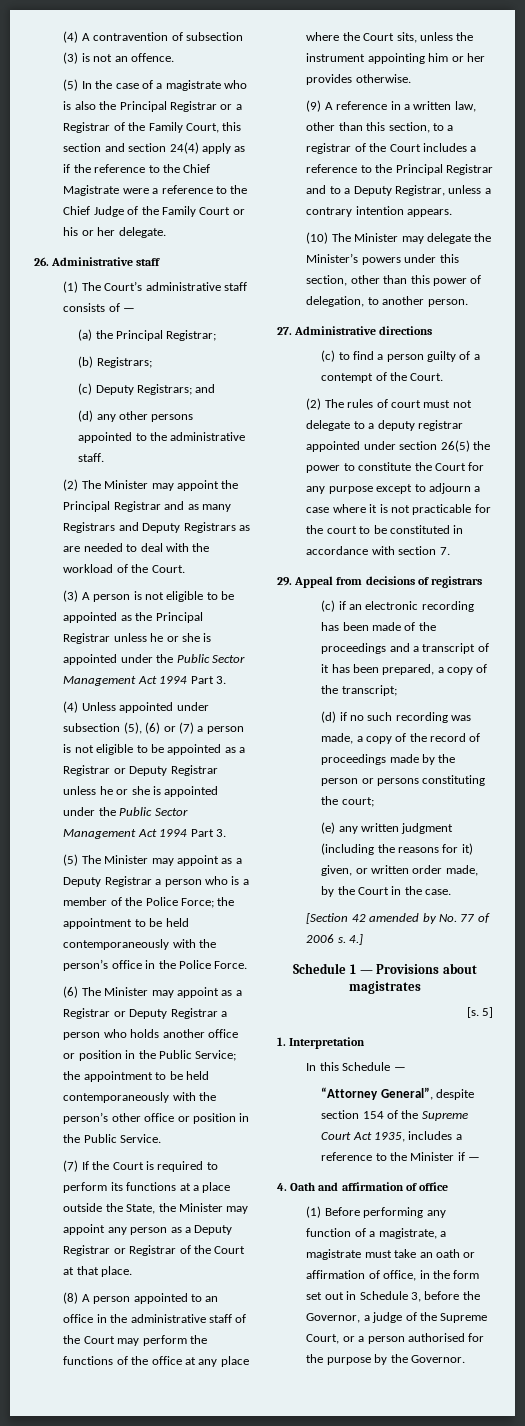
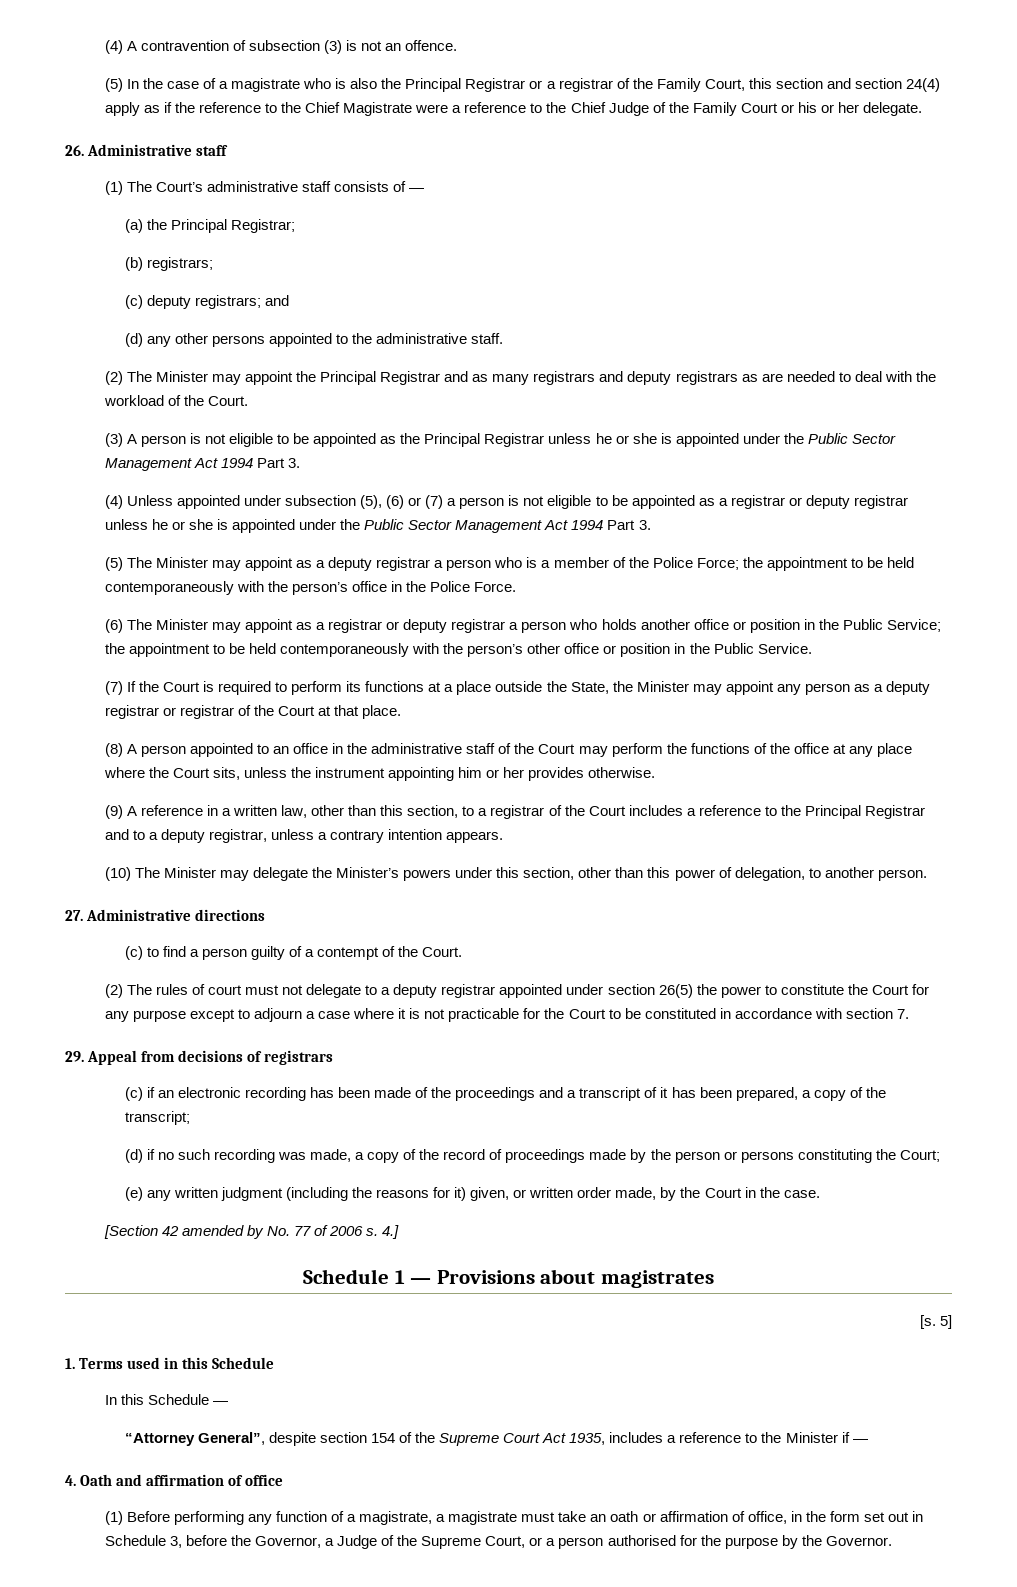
- (5) In the case of a magistrate who is also the Principal Registrar or a Registrar of the Family Court, this section and section 24(4) apply as if the reference to the Chief Magistrate were a reference to the Chief Judge of the Family Court or his or her delegate.
+ (5) In the case of a magistrate who is also the Principal Registrar or a registrar of the Family Court, this section and section 24(4) apply as if the reference to the Chief Magistrate were a reference to the Chief Judge of the Family Court or his or her delegate.
- (b) Registrars;
- (c) Deputy Registrars; and
+ (b) registrars;
+ (c) deputy registrars; and
- (2) The Minister may appoint the Principal Registrar and as many Registrars and Deputy Registrars as are needed to deal with the workload of the Court.
+ (2) The Minister may appoint the Principal Registrar and as many registrars and deputy registrars as are needed to deal with the workload of the Court.
- (4) Unless appointed under subsection (5), (6) or (7) a person is not eligible to be appointed as a Registrar or Deputy Registrar unless he or she is appointed under the Public Sector Management Act 1994 Part 3.
+ (4) Unless appointed under subsection (5), (6) or (7) a person is not eligible to be appointed as a registrar or deputy registrar unless he or she is appointed under the Public Sector Management Act 1994 Part 3.
- (5) The Minister may appoint as a Deputy Registrar a person who is a member of the Police Force; the appointment to be held contemporaneously with the person’s office in the Police Force.
+ (5) The Minister may appoint as a deputy registrar a person who is a member of the Police Force; the appointment to be held contemporaneously with the person’s office in the Police Force.
- (6) The Minister may appoint as a Registrar or Deputy Registrar a person who holds another office or position in the Public Service; the appointment to be held contemporaneously with the person’s other office or position in the Public Service.
+ (6) The Minister may appoint as a registrar or deputy registrar a person who holds another office or position in the Public Service; the appointment to be held contemporaneously with the person’s other office or position in the Public Service.
- (7) If the Court is required to perform its functions at a place outside the State, the Minister may appoint any person as a Deputy Registrar or Registrar of the Court at that place.
+ (7) If the Court is required to perform its functions at a place outside the State, the Minister may appoint any person as a deputy registrar or registrar of the Court at that place.
- (9) A reference in a written law, other than this section, to a registrar of the Court includes a reference to the Principal Registrar and to a Deputy Registrar, unless a contrary intention appears.
+ (9) A reference in a written law, other than this section, to a registrar of the Court includes a reference to the Principal Registrar and to a deputy registrar, unless a contrary intention appears.
- (2) The rules of court must not delegate to a deputy registrar appointed under section 26(5) the power to constitute the Court for any purpose except to adjourn a case where it is not practicable for the court to be constituted in accordance with section 7.
+ (2) The rules of court must not delegate to a deputy registrar appointed under section 26(5) the power to constitute the Court for any purpose except to adjourn a case where it is not practicable for the Court to be constituted in accordance with section 7.
- (d) if no such recording was made, a copy of the record of proceedings made by the person or persons constituting the court;
+ (d) if no such recording was made, a copy of the record of proceedings made by the person or persons constituting the Court;
- 1. Interpretation
+ 1. Terms used in this Schedule
- (1) Before performing any function of a magistrate, a magistrate must take an oath or affirmation of office, in the form set out in Schedule 3, before the Governor, a judge of the Supreme Court, or a person authorised for the purpose by the Governor.
+ (1) Before performing any function of a magistrate, a magistrate must take an oath or affirmation of office, in the form set out in Schedule 3, before the Governor, a Judge of the Supreme Court, or a person authorised for the purpose by the Governor.

